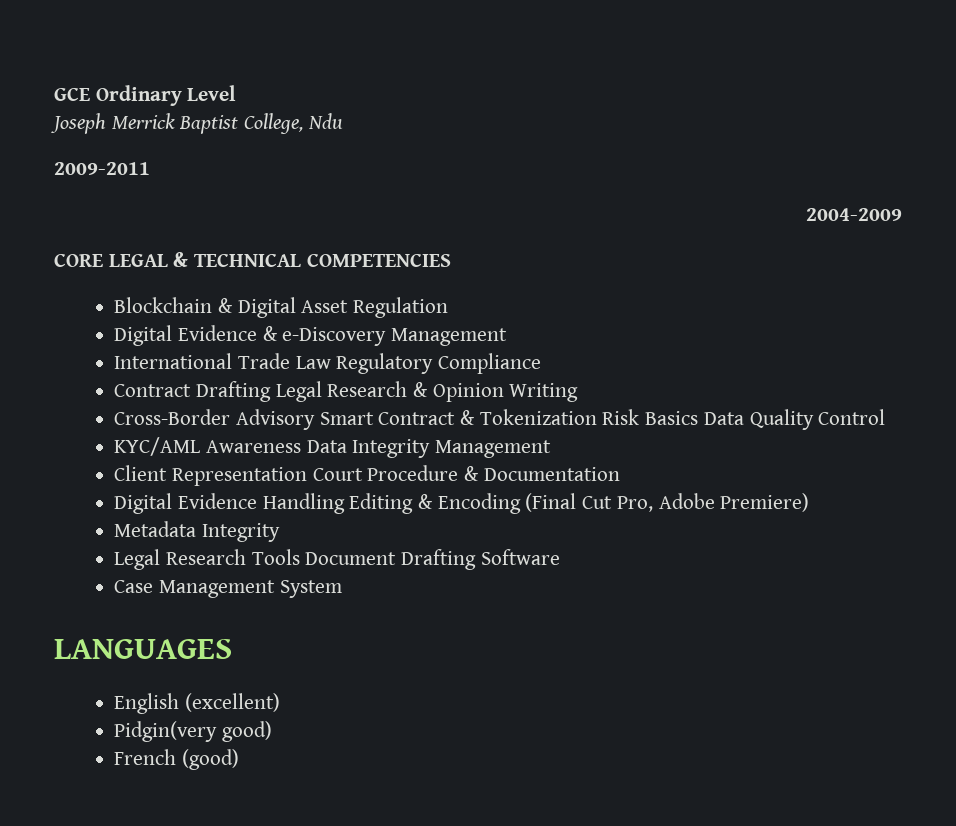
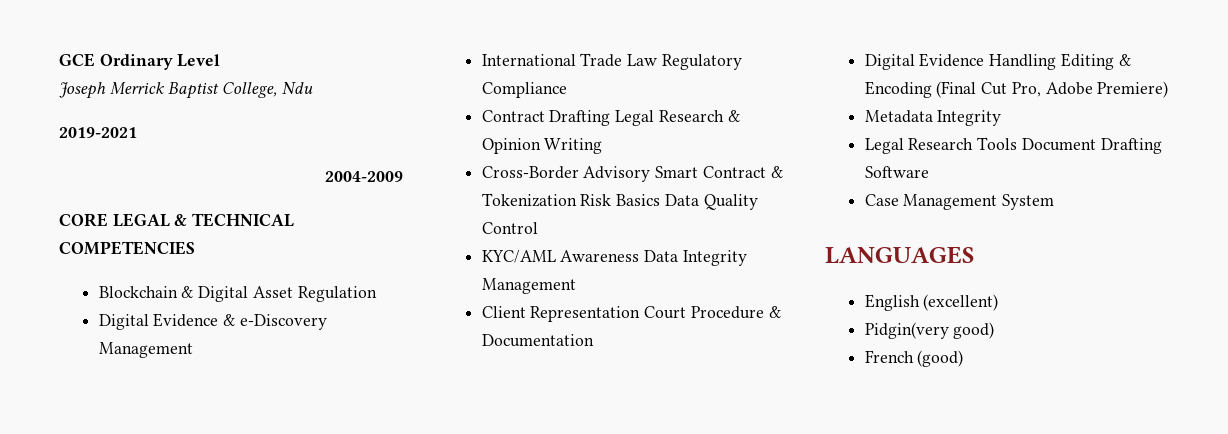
- 2009-2011
+ 2019-2021

